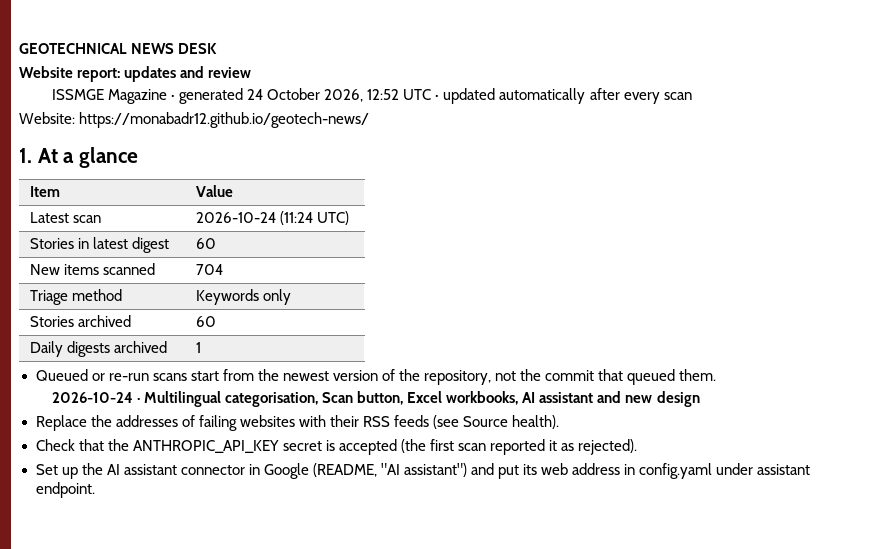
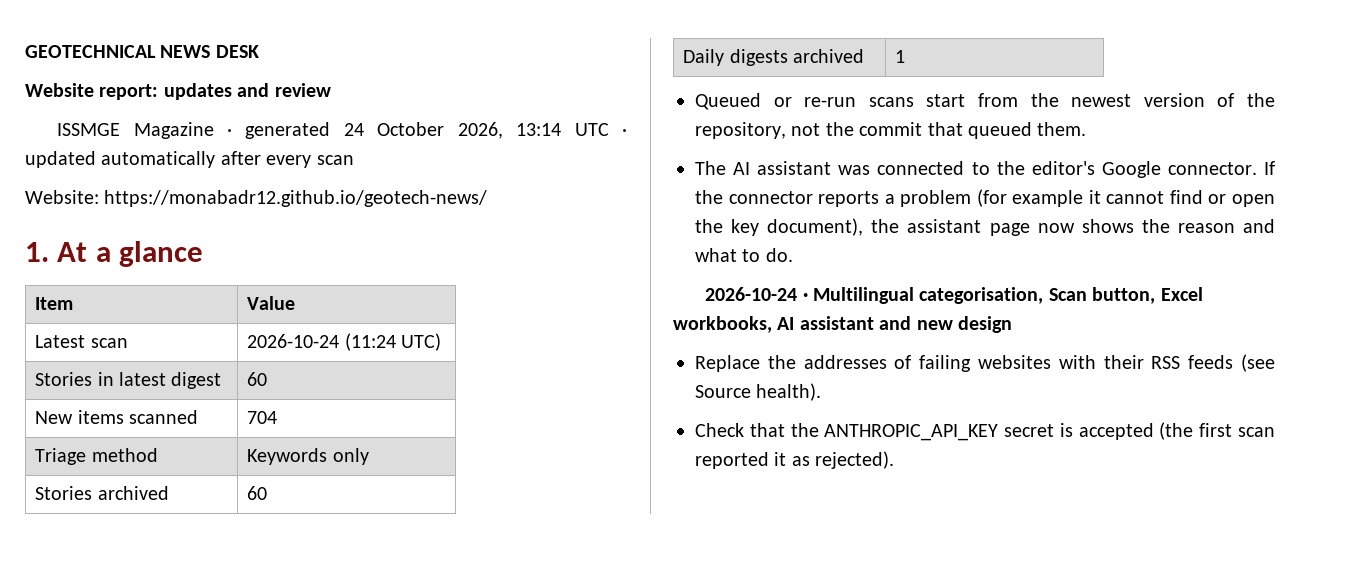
- ISSMGE Magazine · generated 24 October 2026, 12:52 UTC · updated automatically after every scan
+ ISSMGE Magazine · generated 24 October 2026, 13:14 UTC · updated automatically after every scan
+ The AI assistant was connected to the editor's Google connector. If the connector reports a problem (for example it cannot find or open the key document), the assistant page now shows the reason and what to do.
- Set up the AI assistant connector in Google (README, "AI assistant") and put its web address in config.yaml under assistant endpoint.

